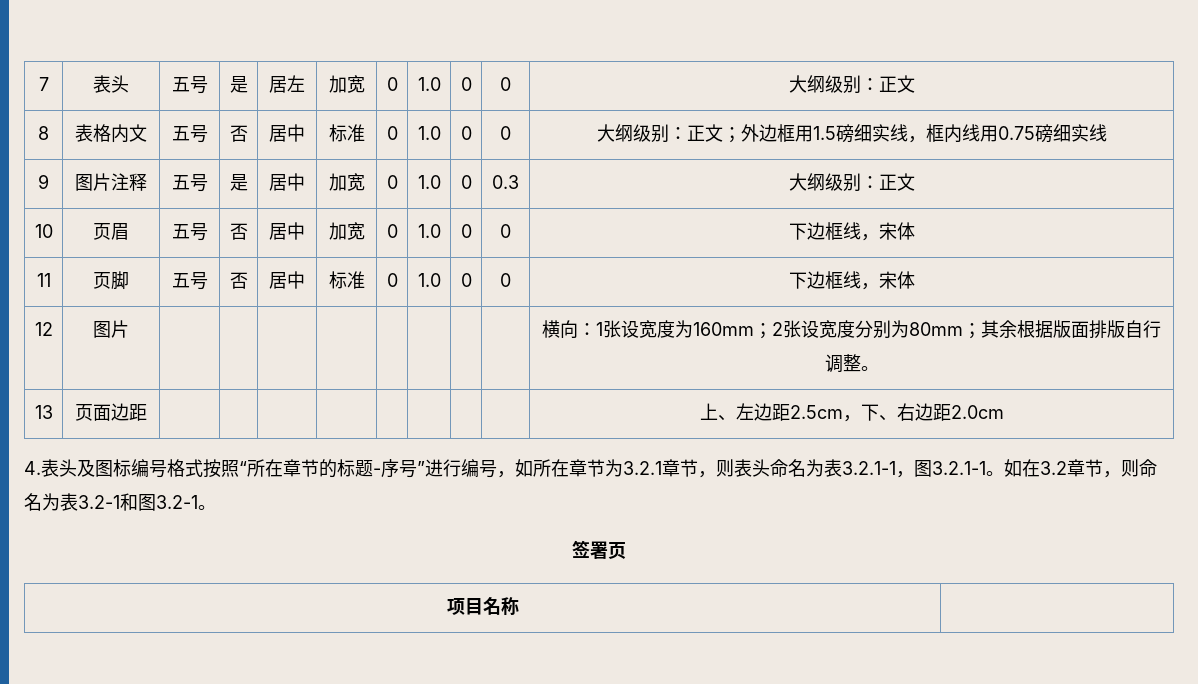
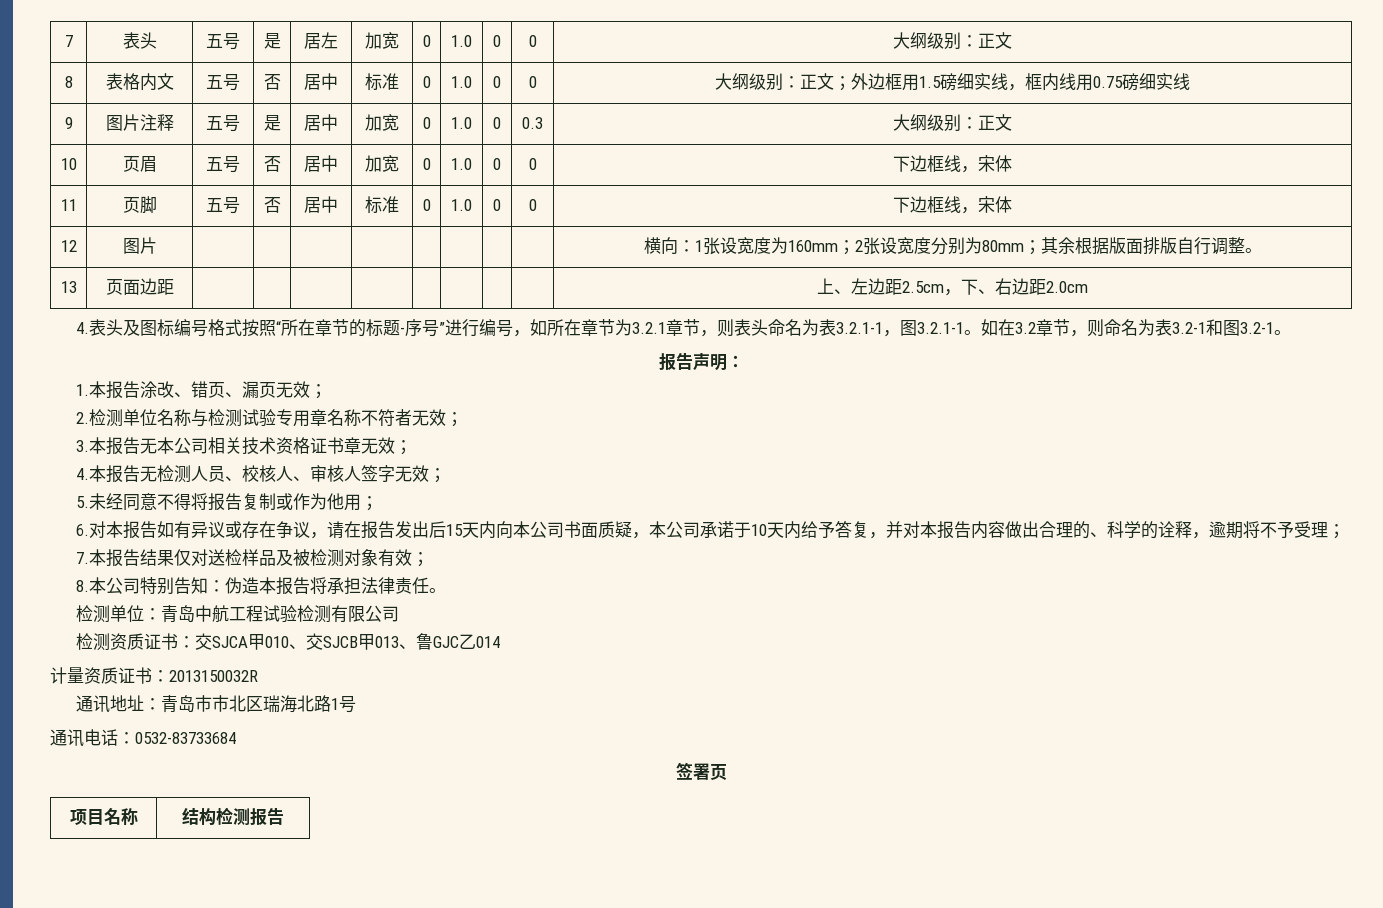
+ 报告声明：
+ 1.本报告涂改、错页、漏页无效；
+ 2.检测单位名称与检测试验专用章名称不符者无效；
+ 3.本报告无本公司相关技术资格证书章无效；
+ 4.本报告无检测人员、校核人、审核人签字无效；
+ 5.未经同意不得将报告复制或作为他用；
+ 6.对本报告如有异议或存在争议，请在报告发出后15天内向本公司书面质疑，本公司承诺于10天内给予答复，并对本报告内容做出合理的、科学的诠释，逾期将不予受理；
+ 7.本报告结果仅对送检样品及被检测对象有效；
+ 8.本公司特别告知：伪造本报告将承担法律责任。
+ 检测单位：青岛中航工程试验检测有限公司
+ 检测资质证书：交SJCA甲010、交SJCB甲013、鲁GJC乙014
+ 计量资质证书：2013150032R
+ 通讯地址：青岛市市北区瑞海北路1号
+ 通讯电话：0532-83733684
- 项目名称 |
+ 项目名称 | 结构检测报告

